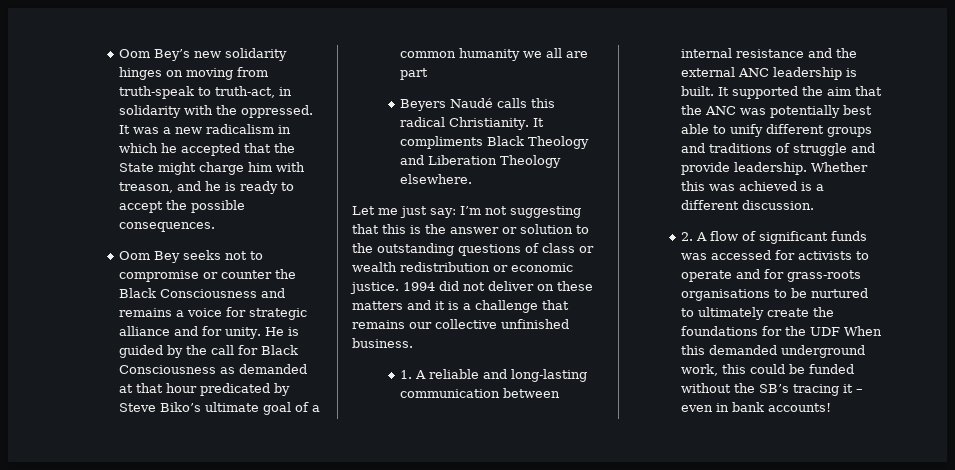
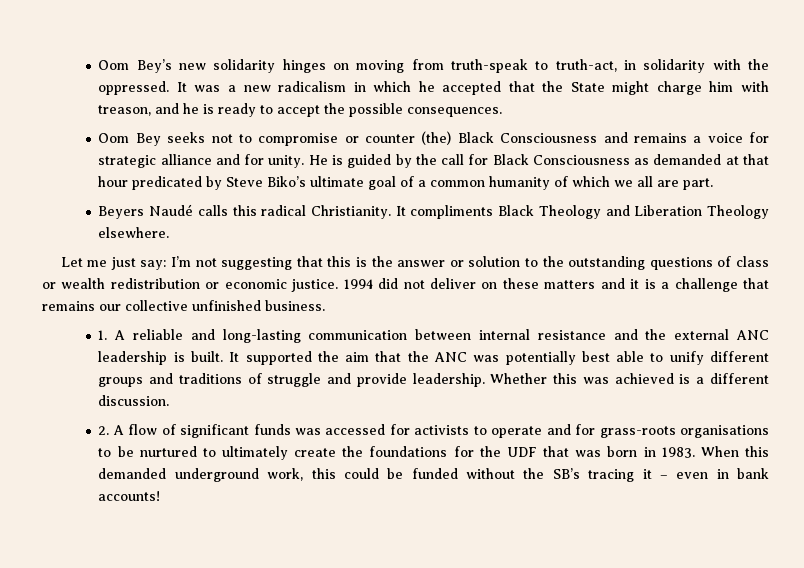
- Oom Bey seeks not to compromise or counter the Black Consciousness and remains a voice for strategic alliance and for unity.
+ Oom Bey seeks not to compromise or counter (the) Black Consciousness and remains a voice for strategic alliance and for unity.
- He is guided by the call for Black Consciousness as demanded at that hour predicated by Steve Biko’s ultimate goal of a common humanity we all are part
+ He is guided by the call for Black Consciousness as demanded at that hour predicated by Steve Biko’s ultimate goal of a common humanity of which we all are part.
- 2. A flow of significant funds was accessed for activists to operate and for grass-roots organisations to be nurtured to ultimately create the foundations for the UDF When this demanded underground work, this could be funded without the SB’s tracing it – even in bank accounts!
+ 2. A flow of significant funds was accessed for activists to operate and for grass-roots organisations to be nurtured to ultimately create the foundations for the UDF that was born in 1983. When this demanded underground work, this could be funded without the SB’s tracing it – even in bank accounts!

